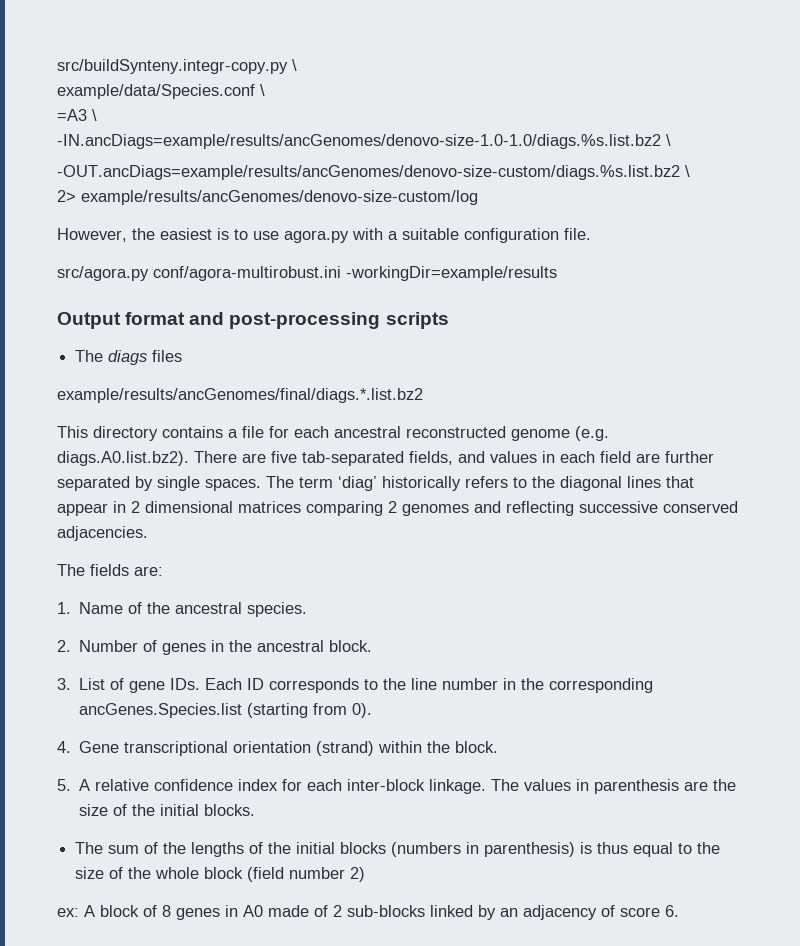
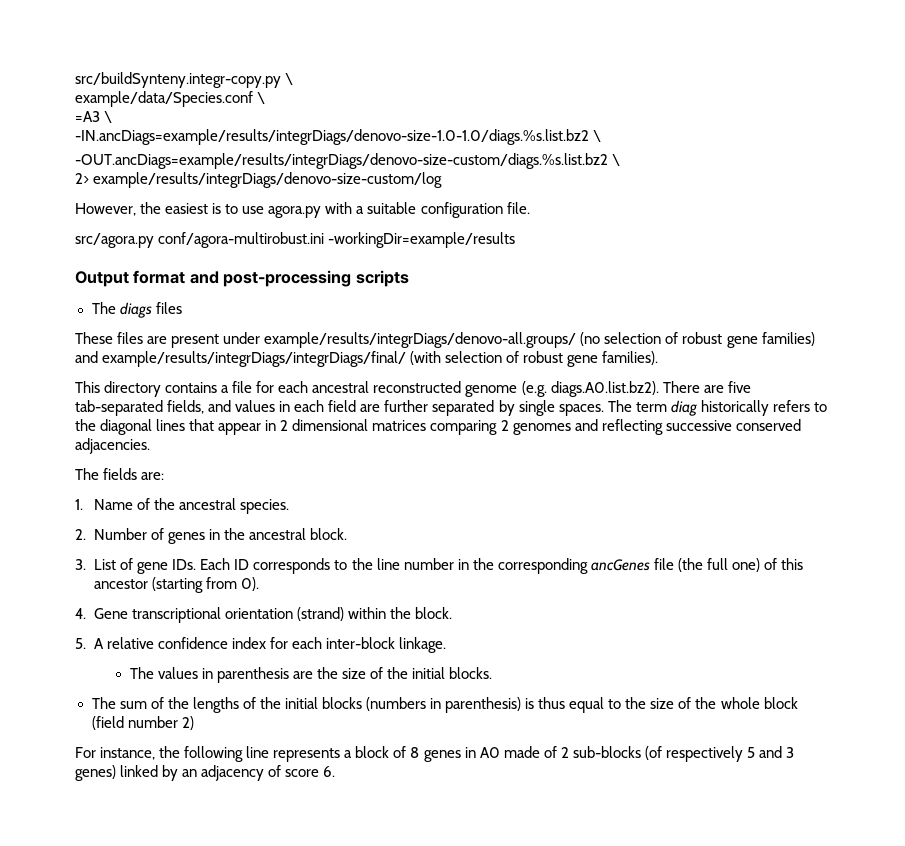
- -IN.ancDiags=example/results/ancGenomes/denovo-size-1.0-1.0/diags.%s.list.bz2 \
- -OUT.ancDiags=example/results/ancGenomes/denovo-size-custom/diags.%s.list.bz2 \
+ -IN.ancDiags=example/results/integrDiags/denovo-size-1.0-1.0/diags.%s.list.bz2 \
+ -OUT.ancDiags=example/results/integrDiags/denovo-size-custom/diags.%s.list.bz2 \
- 2> example/results/ancGenomes/denovo-size-custom/log
+ 2> example/results/integrDiags/denovo-size-custom/log
- example/results/ancGenomes/final/diags.*.list.bz2
+ These files are present under example/results/integrDiags/denovo-all.groups/ (no selection of robust gene families) and example/results/integrDiags/integrDiags/final/ (with selection of robust gene families).
- The term ‘diag’ historically refers to the diagonal lines that appear in 2 dimensional matrices comparing 2 genomes and reflecting successive conserved adjacencies.
+ The term diag historically refers to the diagonal lines that appear in 2 dimensional matrices comparing 2 genomes and reflecting successive conserved adjacencies.
- 3. List of gene IDs. Each ID corresponds to the line number in the corresponding ancGenes.Species.list (starting from 0).
+ 3. List of gene IDs. Each ID corresponds to the line number in the corresponding ancGenes file (the full one) of this ancestor (starting from 0).
- 5. A relative confidence index for each inter-block linkage. The values in parenthesis are the size of the initial blocks.
+ 5. A relative confidence index for each inter-block linkage.
+ The values in parenthesis are the size of the initial blocks.
- ex: A block of 8 genes in A0 made of 2 sub-blocks linked by an adjacency of score 6.
+ For instance, the following line represents a block of 8 genes in A0 made of 2 sub-blocks (of respectively 5 and 3 genes) linked by an adjacency of score 6.

